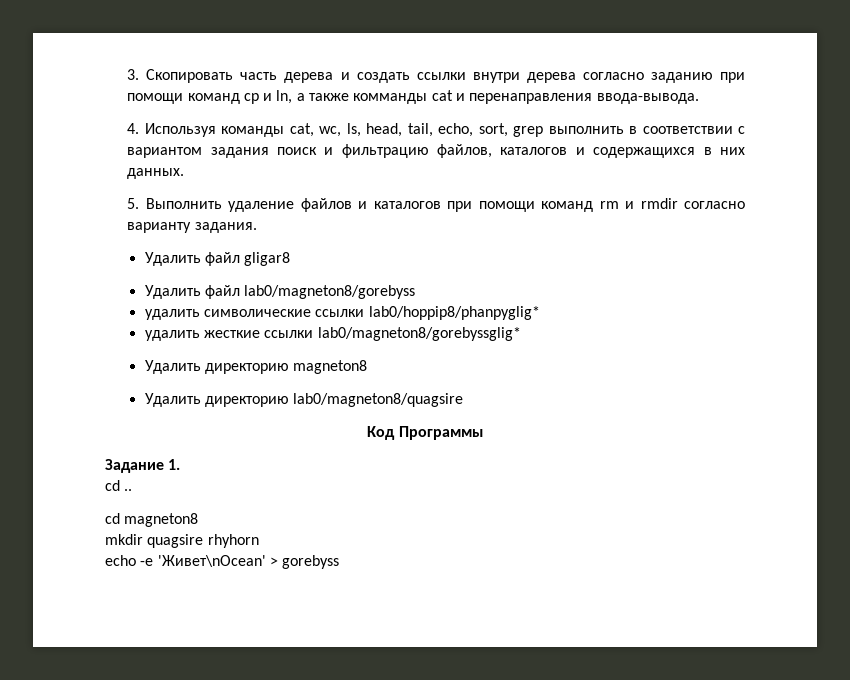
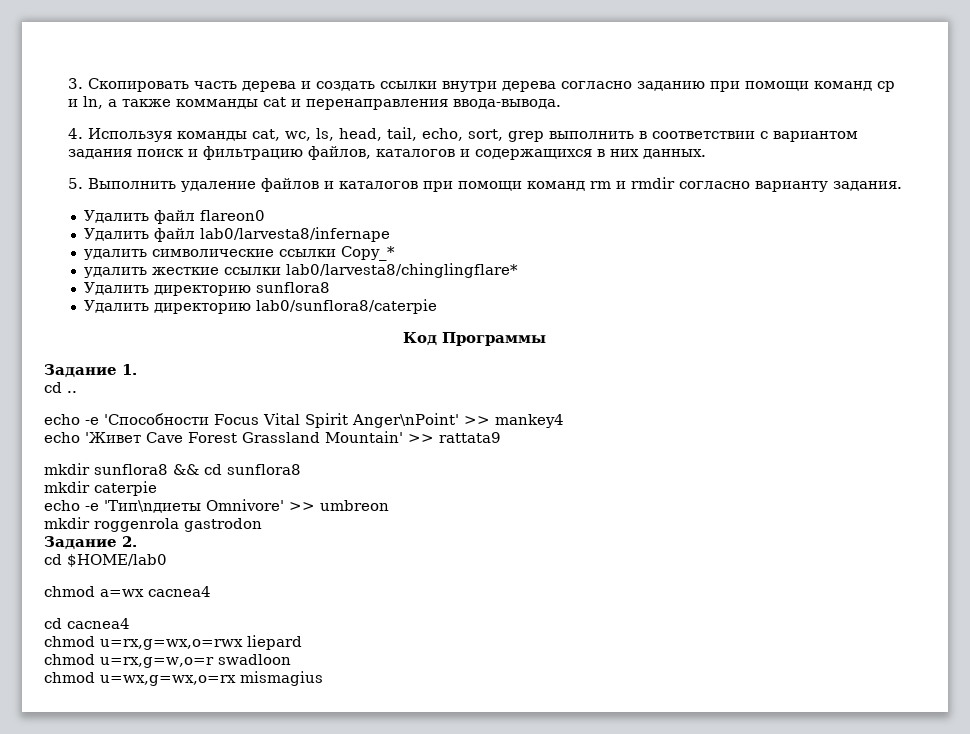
- Удалить файл gligar8
- Удалить файл lab0/magneton8/gorebyss
+ Удалить файл flareon0
+ Удалить файл lab0/larvesta8/infernape
- удалить символические ссылки lab0/hoppip8/phanpyglig*
+ удалить символические ссылки Copy_*
- удалить жесткие ссылки lab0/magneton8/gorebyssglig*
- Удалить директорию magneton8
- Удалить директорию lab0/magneton8/quagsire
+ удалить жесткие ссылки lab0/larvesta8/chinglingflare*
+ Удалить директорию sunflora8
+ Удалить директорию lab0/sunflora8/caterpie
- cd magneton8
- mkdir quagsire rhyhorn
- echo -e 'Живет\nOcean' > gorebyss
+ echo -e 'Способности Focus Vital Spirit Anger\nPoint' >> mankey4
+ echo 'Живет Cave Forest Grassland Mountain' >> rattata9
+ mkdir sunflora8 && cd sunflora8
+ mkdir caterpie
+ echo -e 'Тип\nдиеты Omnivore' >> umbreon
+ mkdir roggenrola gastrodon
+ Задание 2.
+ cd $HOME/lab0
+ chmod a=wx cacnea4
+ cd cacnea4
+ chmod u=rx,g=wx,o=rwx liepard
+ chmod u=rx,g=w,o=r swadloon
+ chmod u=wx,g=wx,o=rx mismagius

